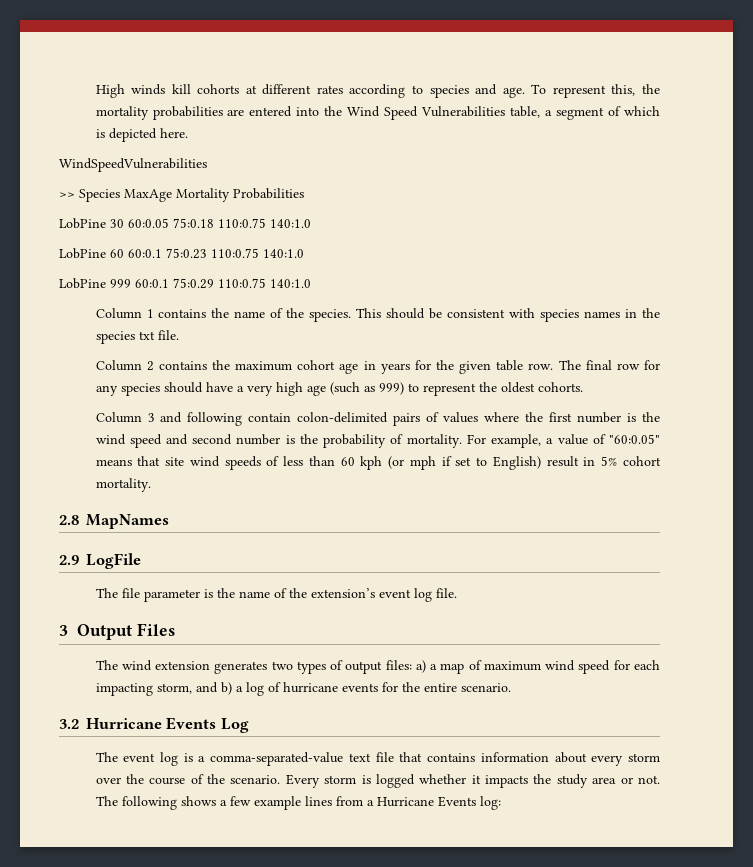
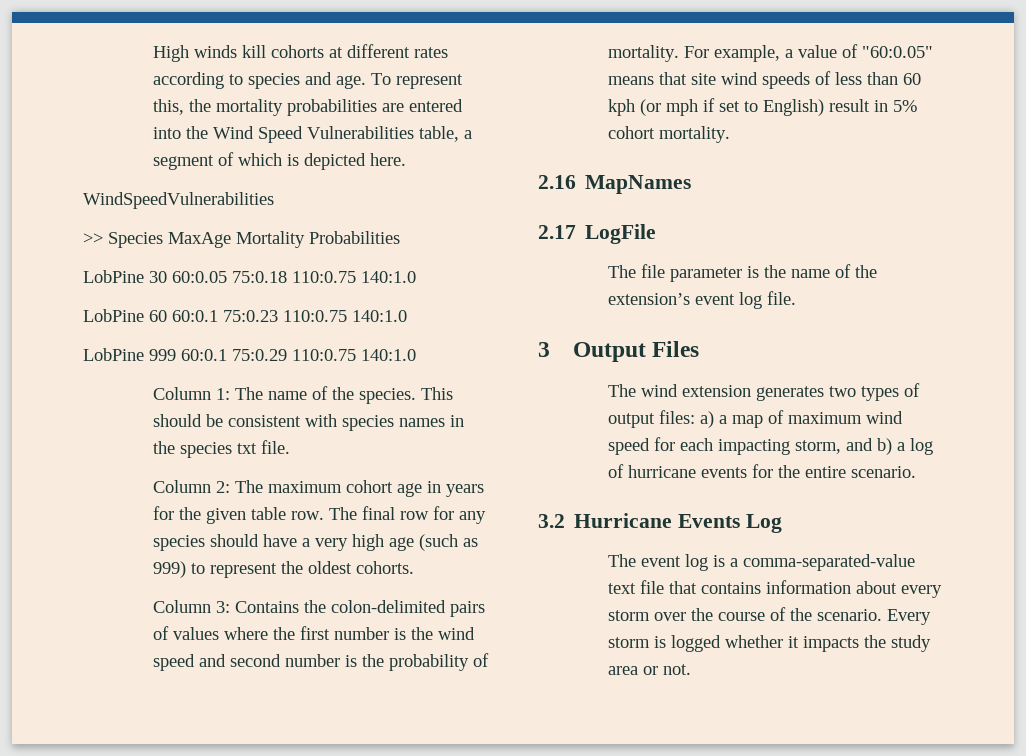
- Column 1 contains the name of the species.
+ Column 1: The name of the species.
- Column 2 contains the maximum cohort age in years for the given table row.
+ Column 2: The maximum cohort age in years for the given table row.
- Column 3 and following contain colon-delimited pairs of values where the first number is the wind speed and second number is the probability of mortality.
+ Column 3: Contains the colon-delimited pairs of values where the first number is the wind speed and second number is the probability of mortality.
- 2.8 MapNames
+ 2.16 MapNames
- 2.9 LogFile
+ 2.17 LogFile
- The following shows a few example lines from a Hurricane Events log:

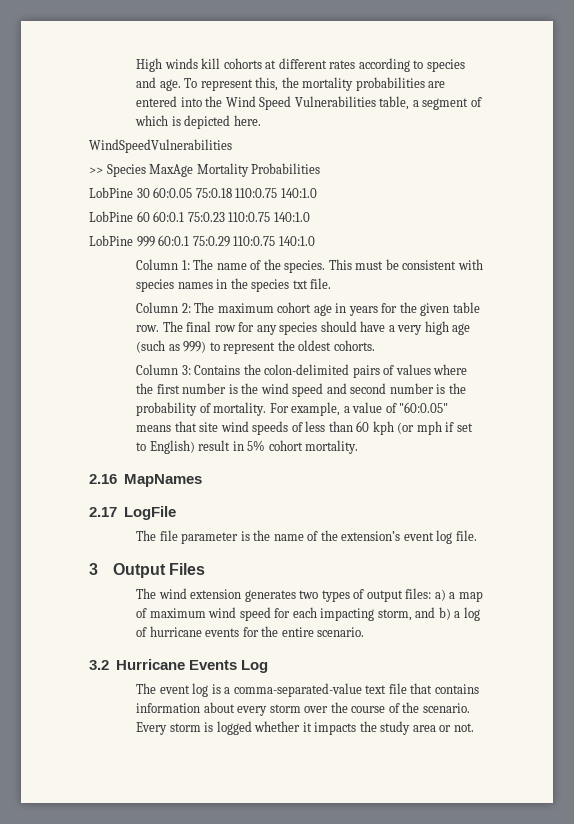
- This should be consistent with species names in the species txt file.
+ This must be consistent with species names in the species txt file.

